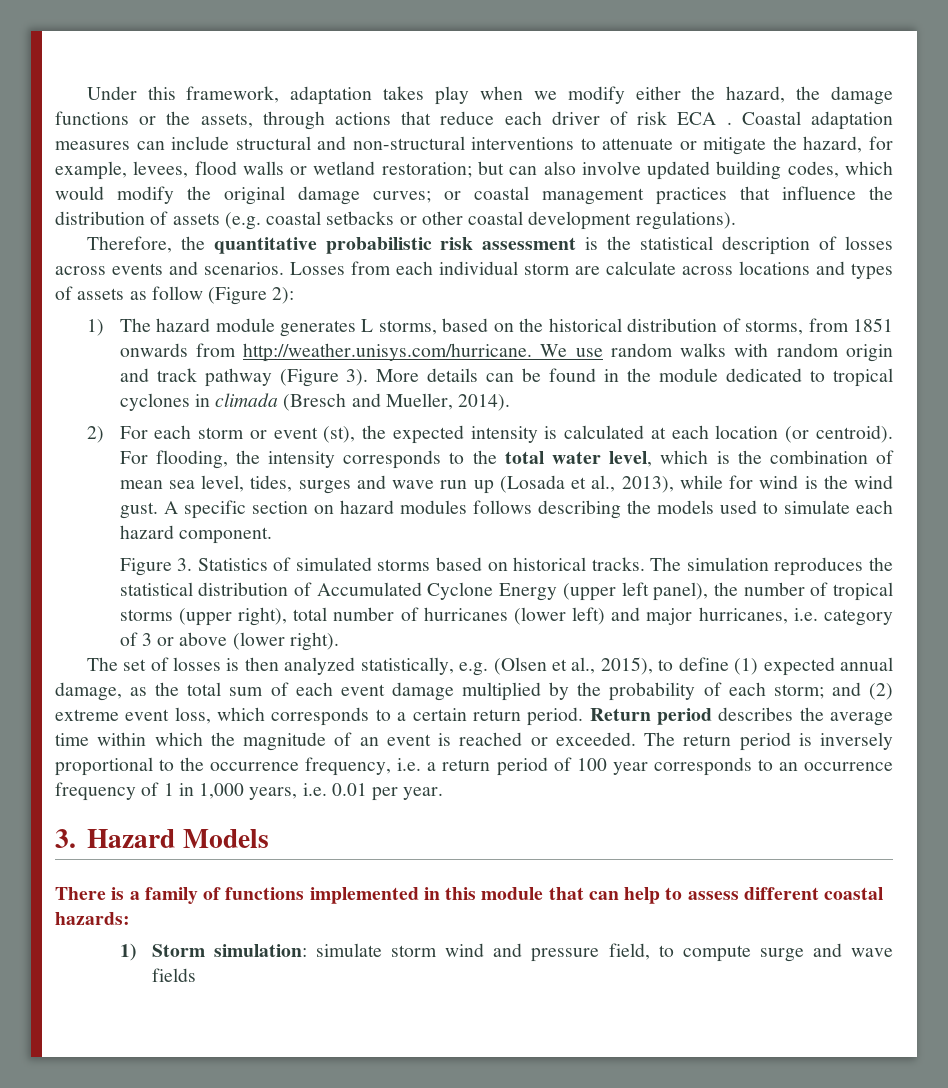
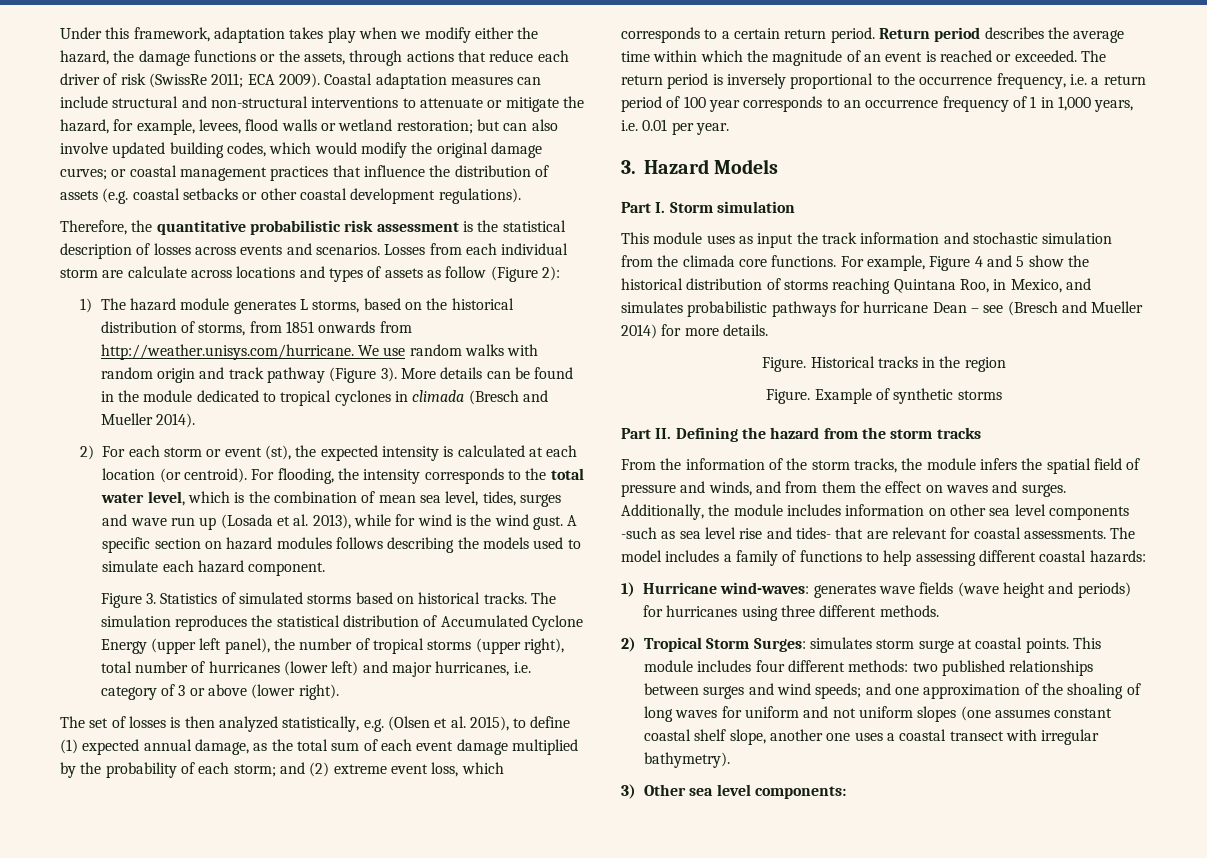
- Under this framework, adaptation takes play when we modify either the hazard, the damage functions or the assets, through actions that reduce each driver of risk ECA .
+ Under this framework, adaptation takes play when we modify either the hazard, the damage functions or the assets, through actions that reduce each driver of risk (SwissRe 2011; ECA 2009).
- More details can be found in the module dedicated to tropical cyclones in climada (Bresch and Mueller, 2014).
+ More details can be found in the module dedicated to tropical cyclones in climada (Bresch and Mueller 2014).
- For flooding, the intensity corresponds to the total water level, which is the combination of mean sea level, tides, surges and wave run up (Losada et al., 2013), while for wind is the wind gust.
+ For flooding, the intensity corresponds to the total water level, which is the combination of mean sea level, tides, surges and wave run up (Losada et al. 2013), while for wind is the wind gust.
- The set of losses is then analyzed statistically, e.g. (Olsen et al., 2015), to define (1) expected annual damage, as the total sum of each event damage multiplied by the probability of each storm; and (2) extreme event loss, which corresponds to a certain return period.
+ The set of losses is then analyzed statistically, e.g. (Olsen et al. 2015), to define (1) expected annual damage, as the total sum of each event damage multiplied by the probability of each storm; and (2) extreme event loss, which corresponds to a certain return period.
- There is a family of functions implemented in this module that can help to assess different coastal hazards:
- 1) Storm simulation: simulate storm wind and pressure field, to compute surge and wave fields
+ Part I. Storm simulation
+ This module uses as input the track information and stochastic simulation from the climada core functions. For example, Figure 4 and 5 show the historical distribution of storms reaching Quintana Roo, in Mexico, and simulates probabilistic pathways for hurricane Dean – see (Bresch and Mueller 2014) for more details.
+ Figure. Historical tracks in the region
+ Figure. Example of synthetic storms
+ Part II. Defining the hazard from the storm tracks
+ From the information of the storm tracks, the module infers the spatial field of pressure and winds, and from them the effect on waves and surges. Additionally, the module includes information on other sea level components -such as sea level rise and tides- that are relevant for coastal assessments. The model includes a family of functions to help assessing different coastal hazards:
+ 1) Hurricane wind-waves: generates wave fields (wave height and periods) for hurricanes using three different methods.
+ 2) Tropical Storm Surges: simulates storm surge at coastal points. This module includes four different methods: two published relationships between surges and wind speeds; and one approximation of the shoaling of long waves for uniform and not uniform slopes (one assumes constant coastal shelf slope, another one uses a coastal transect with irregular bathymetry).
+ 3) Other sea level components:

